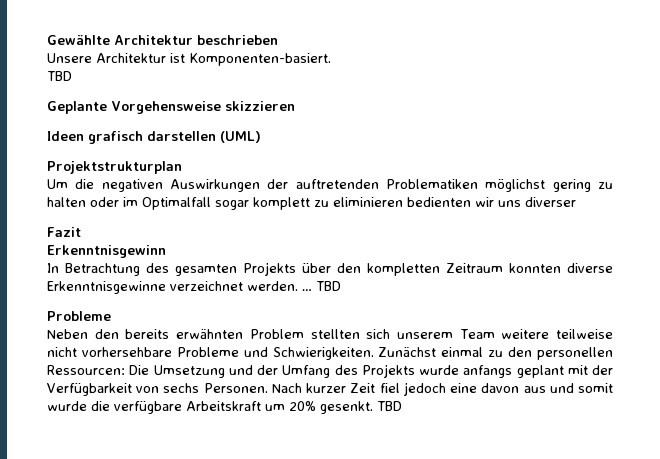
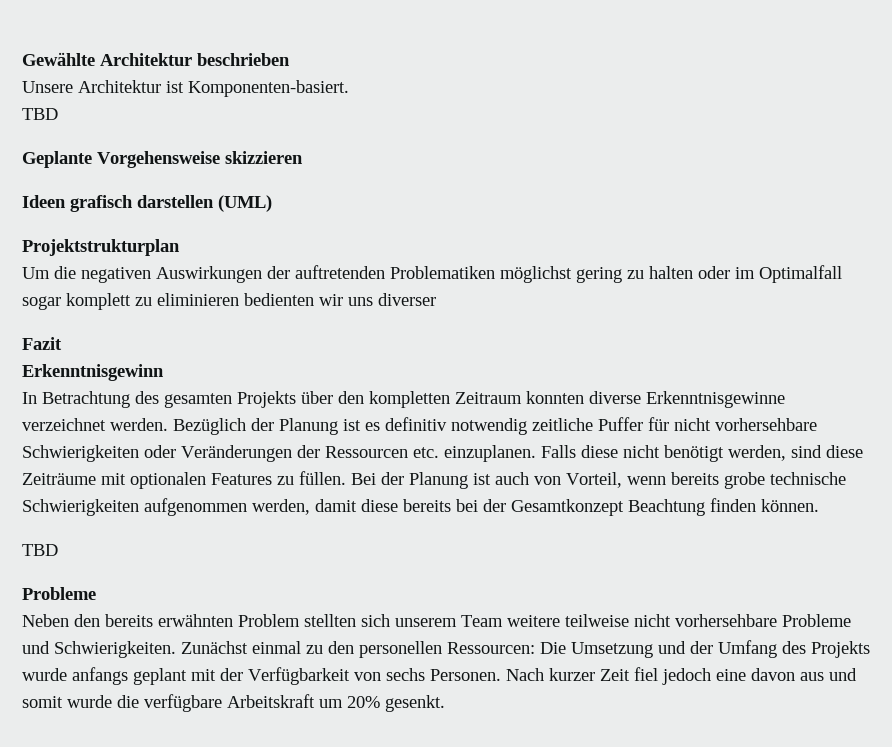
- … TBD
+ Bezüglich der Planung ist es definitiv notwendig zeitliche Puffer für nicht vorhersehbare Schwierigkeiten oder Veränderungen der Ressourcen etc. einzuplanen. Falls diese nicht benötigt werden, sind diese Zeiträume mit optionalen Features zu füllen. Bei der Planung ist auch von Vorteil, wenn bereits grobe technische Schwierigkeiten aufgenommen werden, damit diese bereits bei der Gesamtkonzept Beachtung finden können.
+ TBD
- Nach kurzer Zeit fiel jedoch eine davon aus und somit wurde die verfügbare Arbeitskraft um 20% gesenkt. TBD
+ Nach kurzer Zeit fiel jedoch eine davon aus und somit wurde die verfügbare Arbeitskraft um 20% gesenkt.

